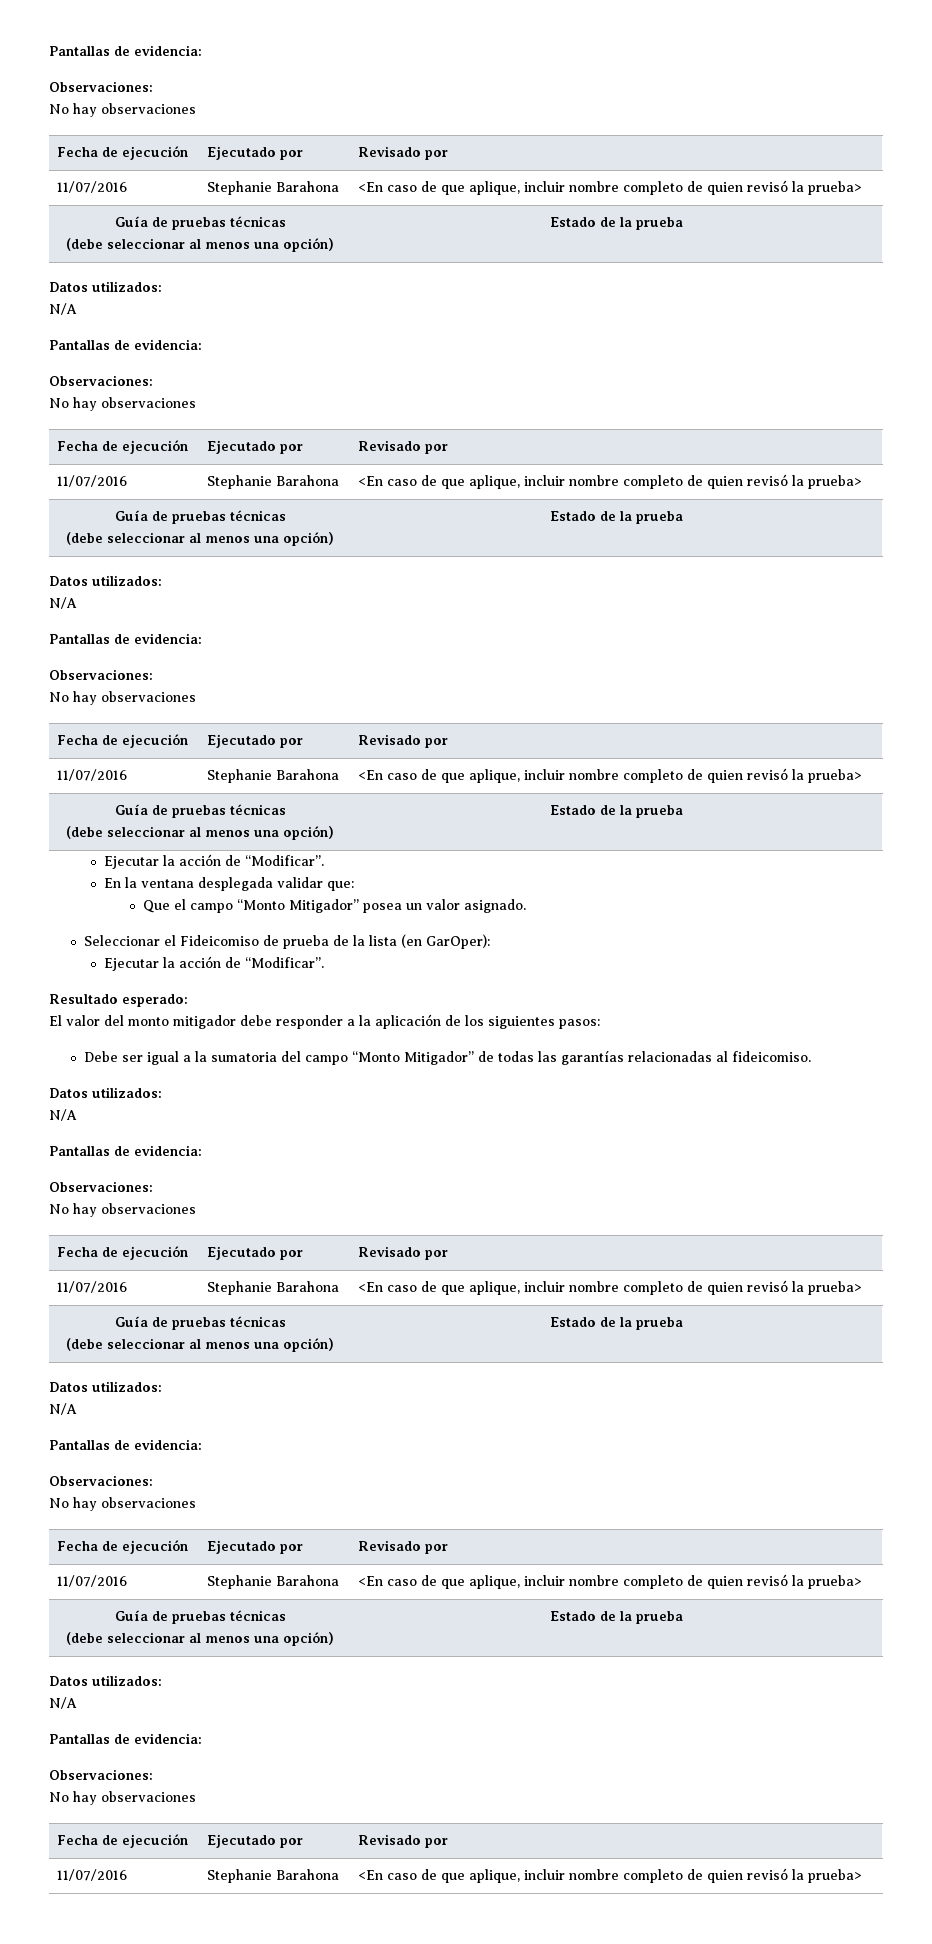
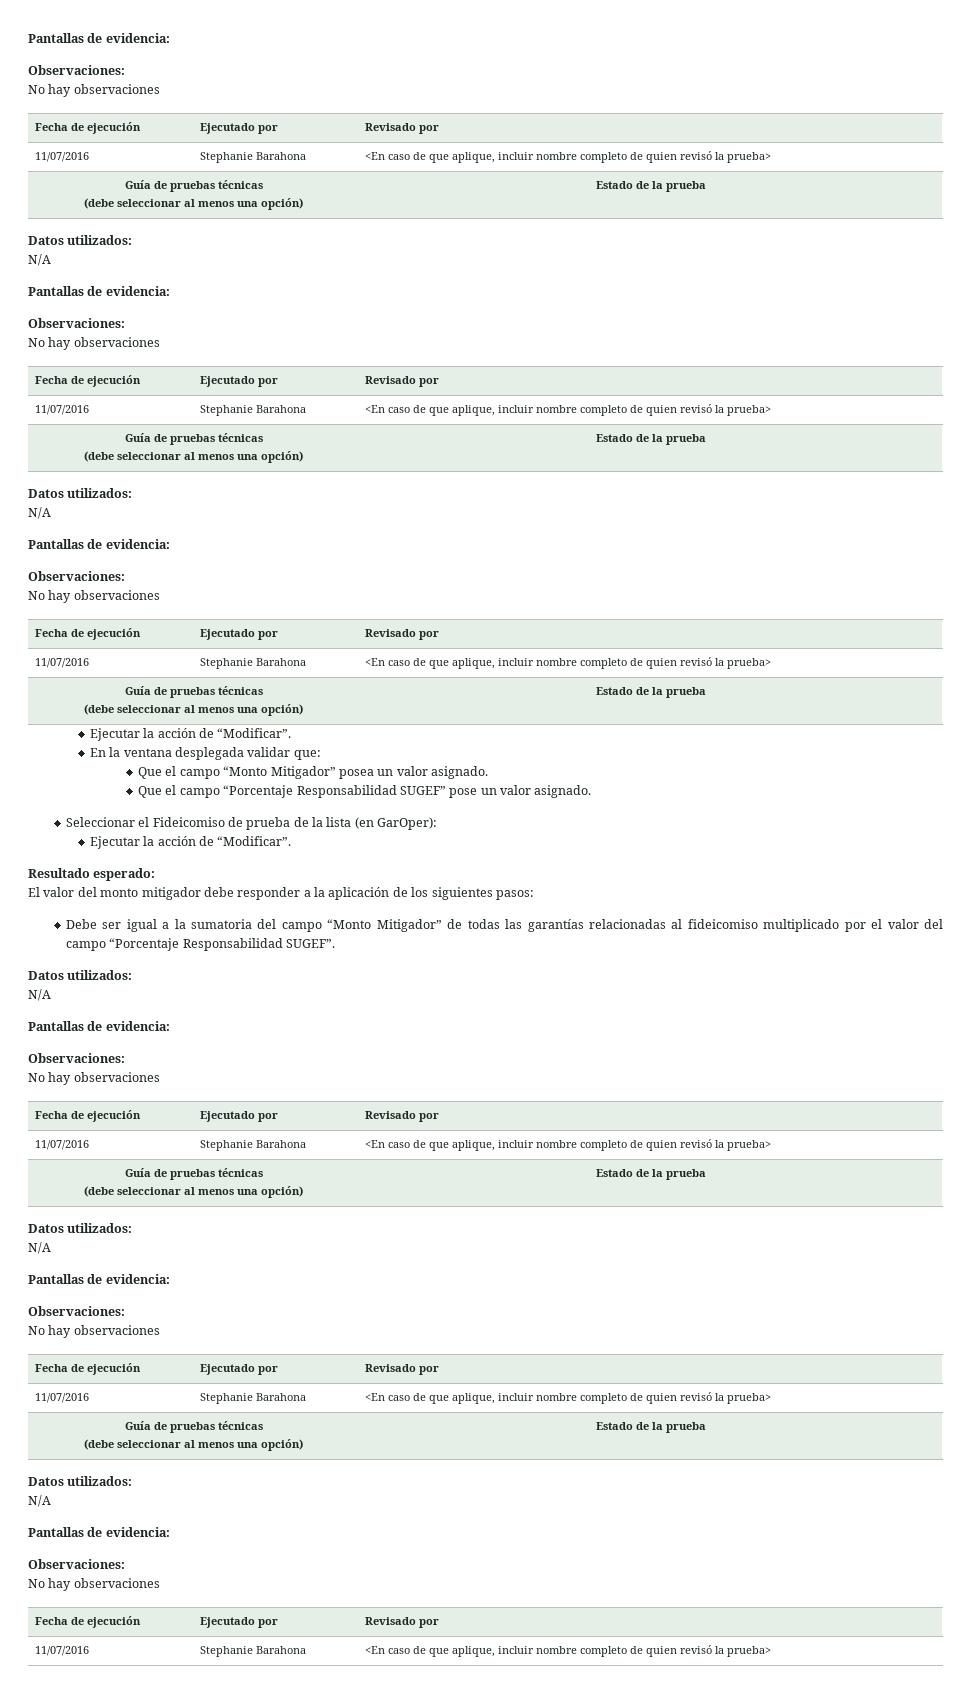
+ Que el campo “Porcentaje Responsabilidad SUGEF” pose un valor asignado.
- Debe ser igual a la sumatoria del campo “Monto Mitigador” de todas las garantías relacionadas al fideicomiso.
+ Debe ser igual a la sumatoria del campo “Monto Mitigador” de todas las garantías relacionadas al fideicomiso multiplicado por el valor del campo “Porcentaje Responsabilidad SUGEF”.

